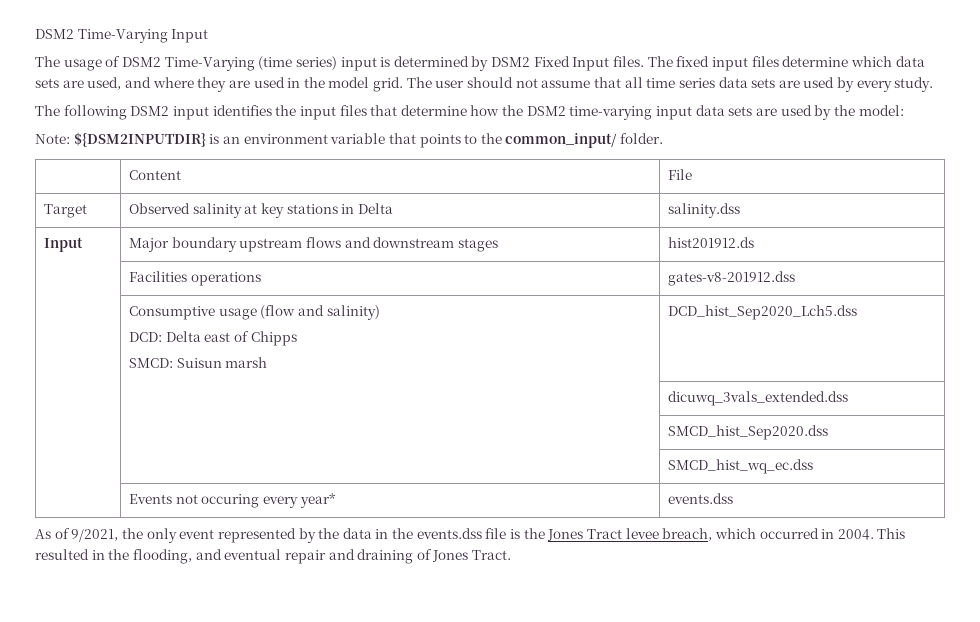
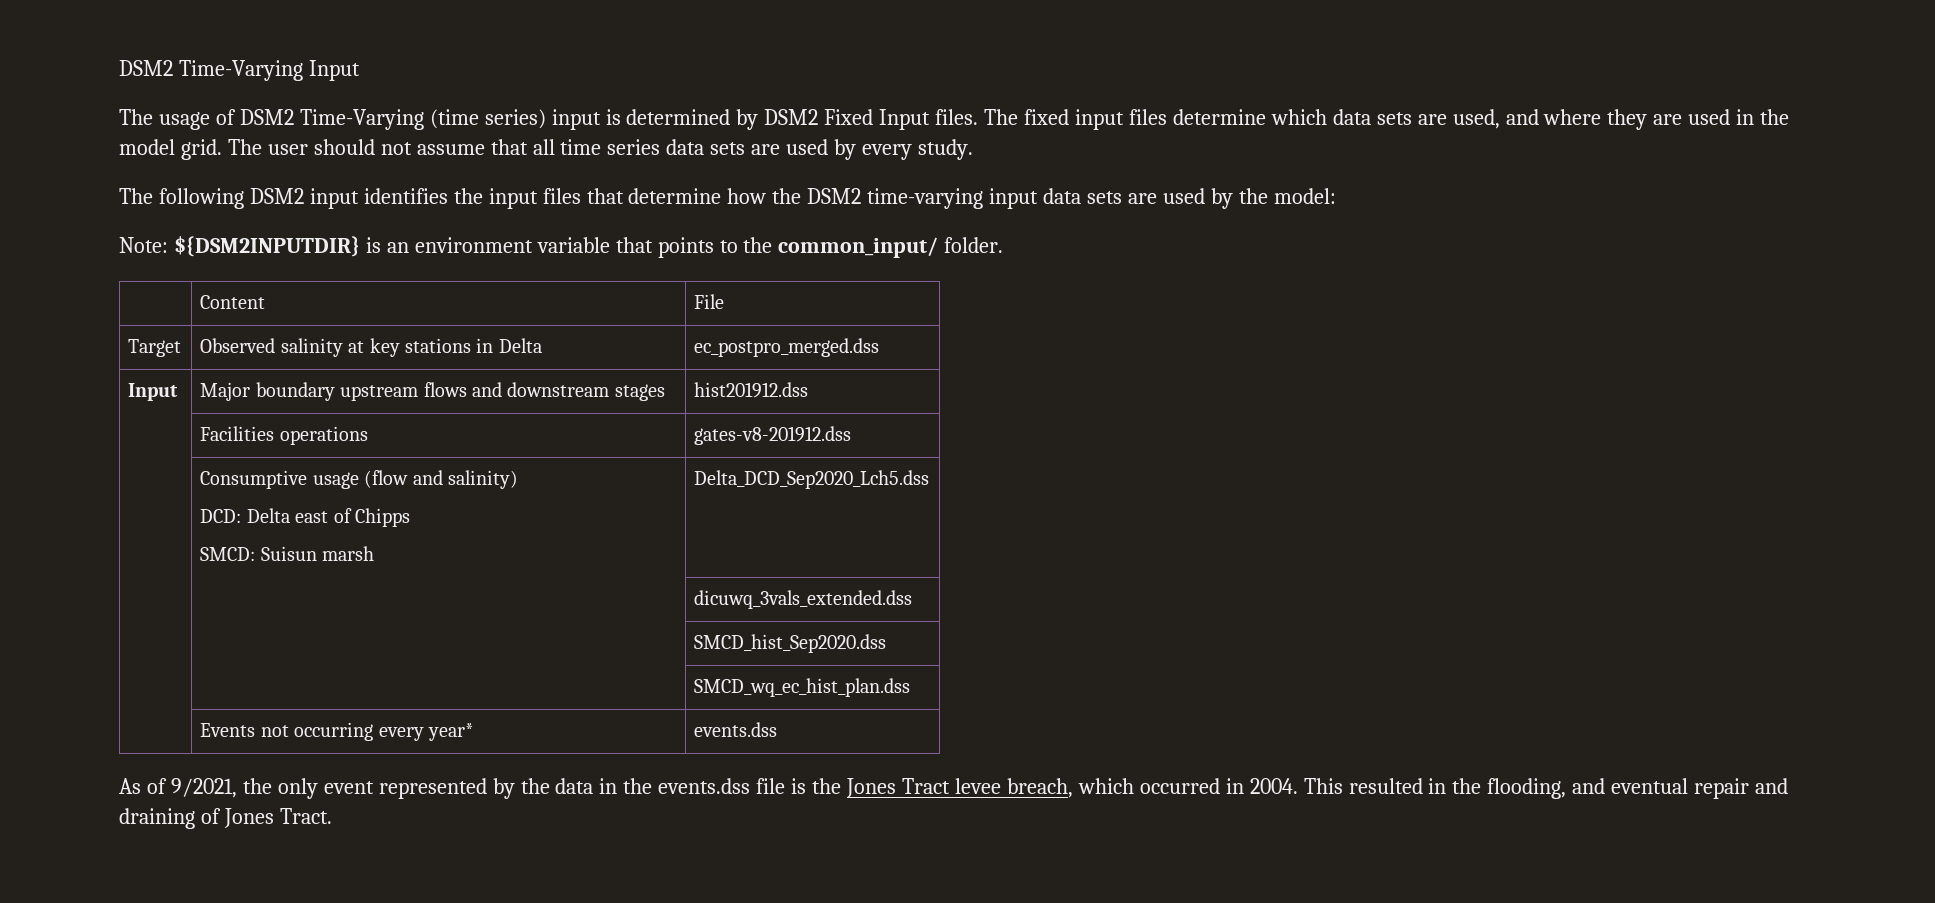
- Target | Observed salinity at key stations in Delta | salinity.dss
+ Target | Observed salinity at key stations in Delta | ec_postpro_merged.dss
- Input | Major boundary upstream flows and downstream stages | hist201912.ds
+ Input | Major boundary upstream flows and downstream stages | hist201912.dss
  | Consumptive usage (flow and salinity)
  DCD: Delta east of Chipps
- SMCD: Suisun marsh | DCD_hist_Sep2020_Lch5.dss
+ SMCD: Suisun marsh | Delta_DCD_Sep2020_Lch5.dss
- | | SMCD_hist_wq_ec.dss
+ | | SMCD_wq_ec_hist_plan.dss
- | Events not occuring every year* | events.dss
+ | Events not occurring every year* | events.dss

